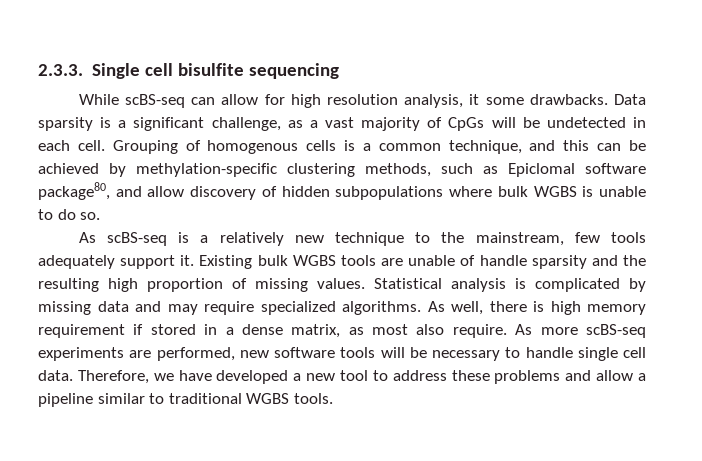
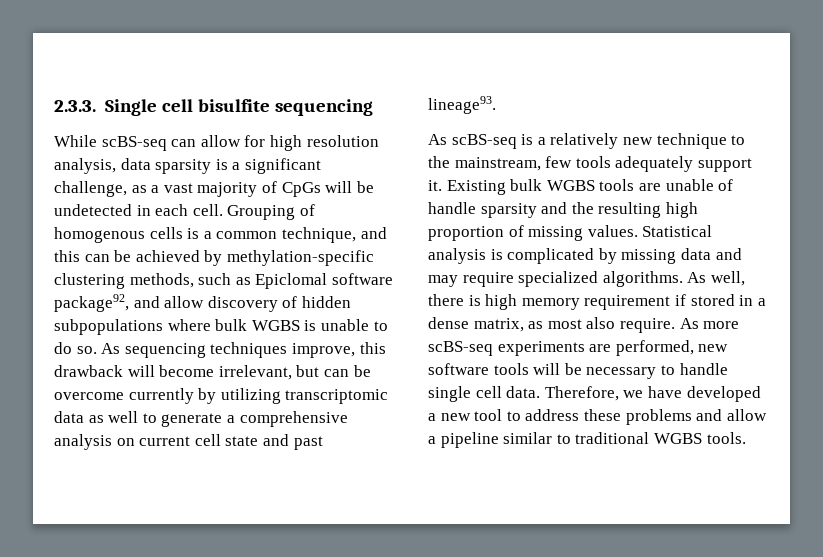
- While scBS-seq can allow for high resolution analysis, it some drawbacks. Data sparsity is a significant challenge, as a vast majority of CpGs will be undetected in each cell.
+ While scBS-seq can allow for high resolution analysis, data sparsity is a significant challenge, as a vast majority of CpGs will be undetected in each cell.
- Grouping of homogenous cells is a common technique, and this can be achieved by methylation-specific clustering methods, such as Epiclomal software package80, and allow discovery of hidden subpopulations where bulk WGBS is unable to do so.
+ Grouping of homogenous cells is a common technique, and this can be achieved by methylation-specific clustering methods, such as Epiclomal software package92, and allow discovery of hidden subpopulations where bulk WGBS is unable to do so. As sequencing techniques improve, this drawback will become irrelevant, but can be overcome currently by utilizing transcriptomic data as well to generate a comprehensive analysis on current cell state and past lineage93.

